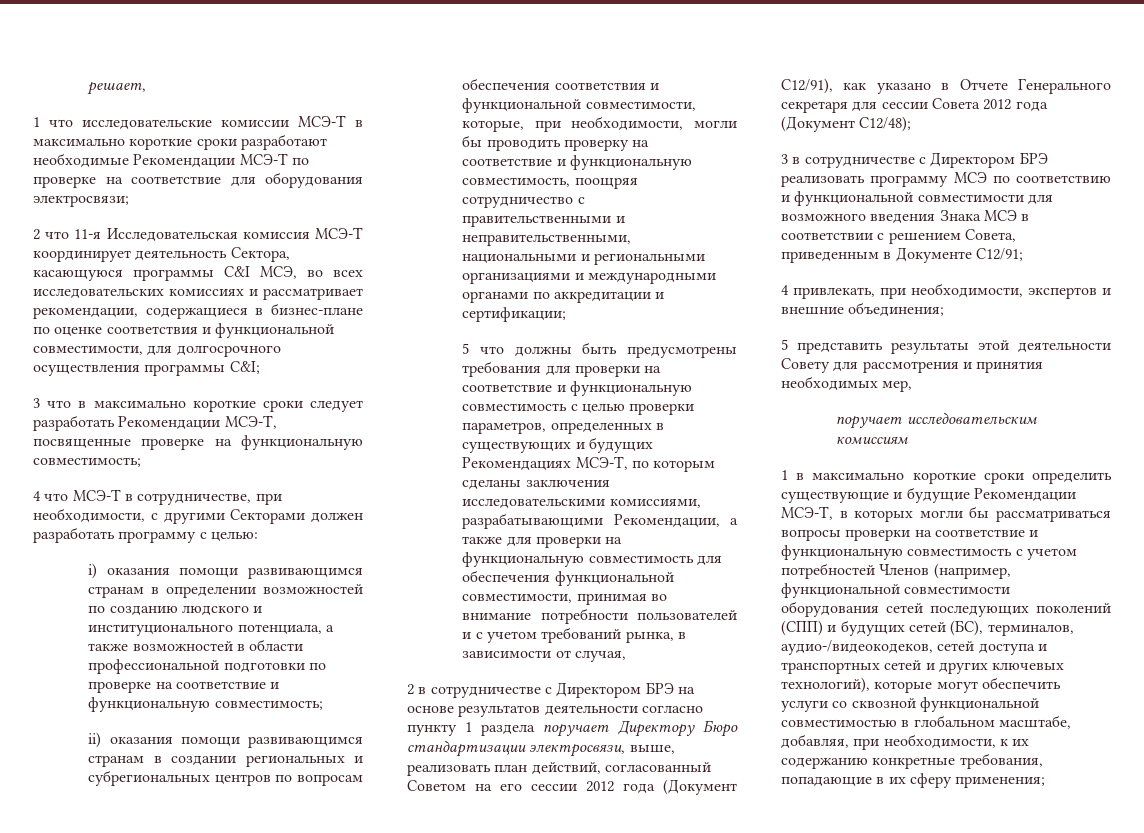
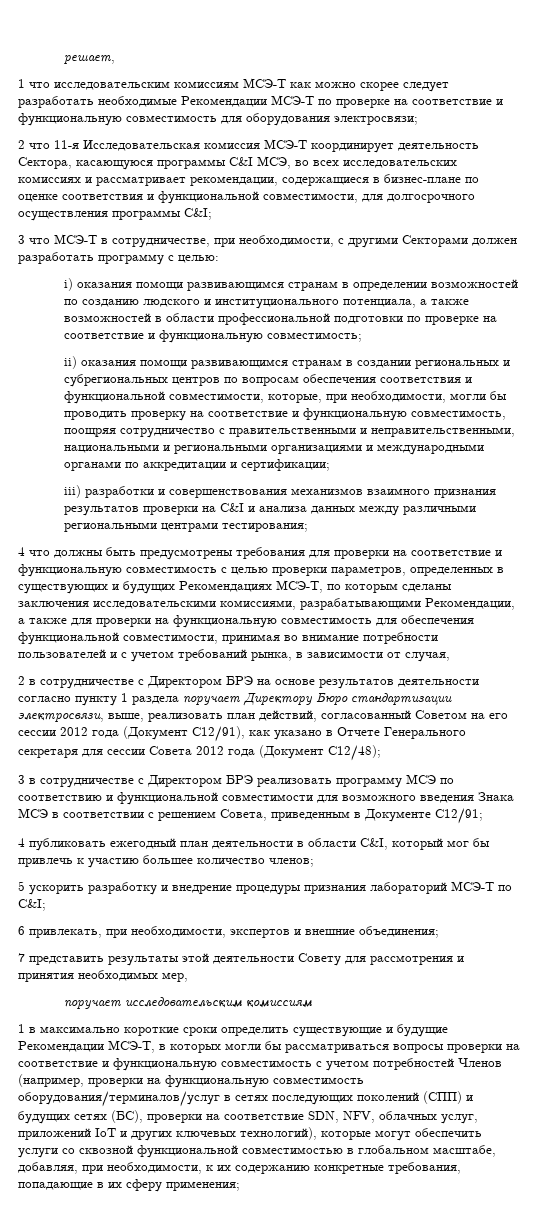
- 1 что исследовательские комиссии МСЭ-Т в максимально короткие сроки разработают необходимые Рекомендации МСЭ-Т по проверке на соответствие для оборудования электросвязи;
+ 1 что исследовательским комиссиям МСЭ-Т как можно скорее следует разработать необходимые Рекомендации МСЭ-Т по проверке на соответствие и функциональную совместимость для оборудования электросвязи;
- 3 что в максимально короткие сроки следует разработать Рекомендации МСЭ-Т, посвященные проверке на функциональную совместимость;
- 4 что МСЭ-Т в сотрудничестве, при необходимости, с другими Секторами должен разработать программу с целью:
+ 3 что МСЭ-Т в сотрудничестве, при необходимости, с другими Секторами должен разработать программу с целью:
- 5 что должны быть предусмотрены требования для проверки на соответствие и функциональную совместимость с целью проверки параметров, определенных в существующих и будущих Рекомендациях МСЭ-Т, по которым сделаны заключения исследовательскими комиссиями, разрабатывающими Рекомендации, а также для проверки на функциональную совместимость для обеспечения функциональной совместимости, принимая во внимание потребности пользователей и с учетом требований рынка, в зависимости от случая,
+ iii) разработки и совершенствования механизмов взаимного признания результатов проверки на C&I и анализа данных между различными региональными центрами тестирования;
+ 4 что должны быть предусмотрены требования для проверки на соответствие и функциональную совместимость с целью проверки параметров, определенных в существующих и будущих Рекомендациях МСЭ-Т, по которым сделаны заключения исследовательскими комиссиями, разрабатывающими Рекомендации, а также для проверки на функциональную совместимость для обеспечения функциональной совместимости, принимая во внимание потребности пользователей и с учетом требований рынка, в зависимости от случая,
- 4 привлекать, при необходимости, экспертов и внешние объединения;
+ 4 публиковать ежегодный план деятельности в области C&I, который мог бы привлечь к участию большее количество членов;
+ 5 ускорить разработку и внедрение процедуры признания лабораторий МСЭ-Т по C&I;
+ 6 привлекать, при необходимости, экспертов и внешние объединения;
- 5 представить результаты этой деятельности Совету для рассмотрения и принятия необходимых мер,
+ 7 представить результаты этой деятельности Совету для рассмотрения и принятия необходимых мер,
- 1 в максимально короткие сроки определить существующие и будущие Рекомендации МСЭ-Т, в которых могли бы рассматриваться вопросы проверки на соответствие и функциональную совместимость с учетом потребностей Членов (например, функциональной совместимости оборудования сетей последующих поколений (СПП) и будущих сетей (БС), терминалов, аудио-/видеокодеков, сетей доступа и транспортных сетей и других ключевых технологий), которые могут обеспечить услуги со сквозной функциональной совместимостью в глобальном масштабе, добавляя, при необходимости, к их содержанию конкретные требования, попадающие в их сферу применения;
+ 1 в максимально короткие сроки определить существующие и будущие Рекомендации МСЭ-Т, в которых могли бы рассматриваться вопросы проверки на соответствие и функциональную совместимость с учетом потребностей Членов (например, проверки на функциональную совместимость оборудования/терминалов/услуг в сетях последующих поколений (СПП) и будущих сетях (БС), проверки на соответствие SDN, NFV, облачных услуг, приложений IoT и других ключевых технологий), которые могут обеспечить услуги со сквозной функциональной совместимостью в глобальном масштабе, добавляя, при необходимости, к их содержанию конкретные требования, попадающие в их сферу применения;

